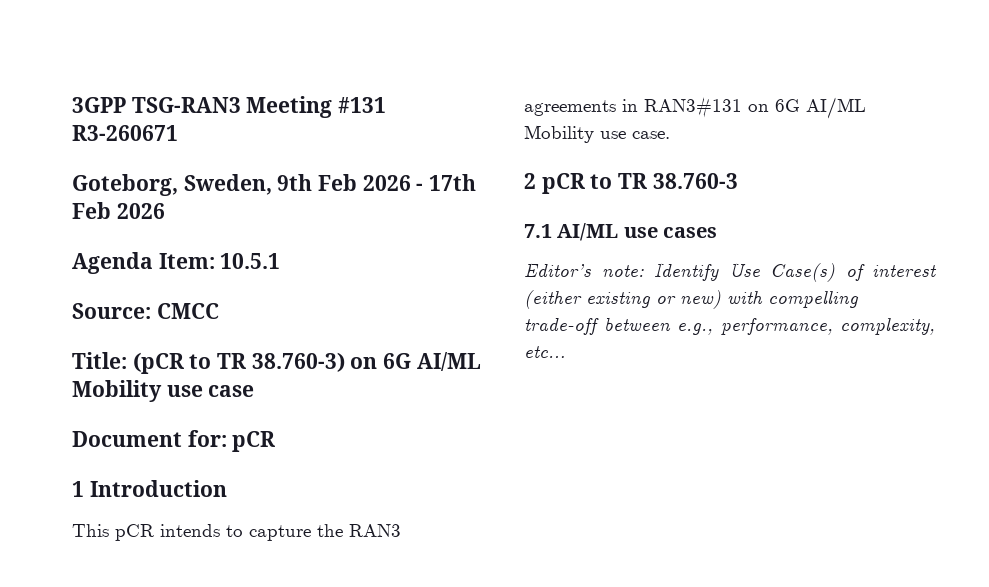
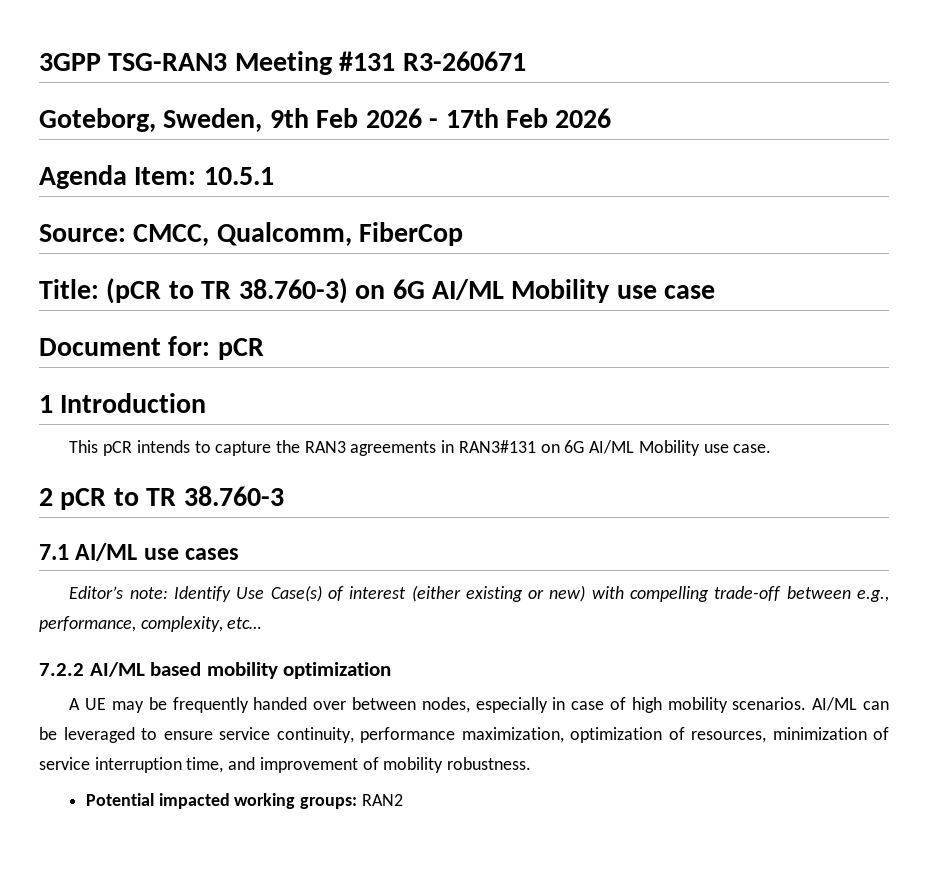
- Source: CMCC
+ Source: CMCC, Qualcomm, FiberCop
+ 7.2.2 AI/ML based mobility optimization
+ A UE may be frequently handed over between nodes, especially in case of high mobility scenarios. AI/ML can be leveraged to ensure service continuity, performance maximization, optimization of resources, minimization of service interruption time, and improvement of mobility robustness.
+ Potential impacted working groups: RAN2

